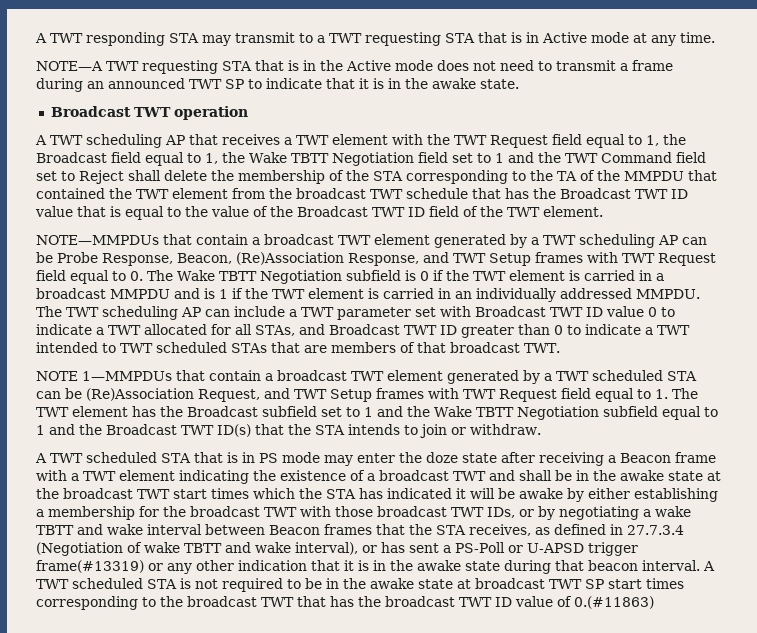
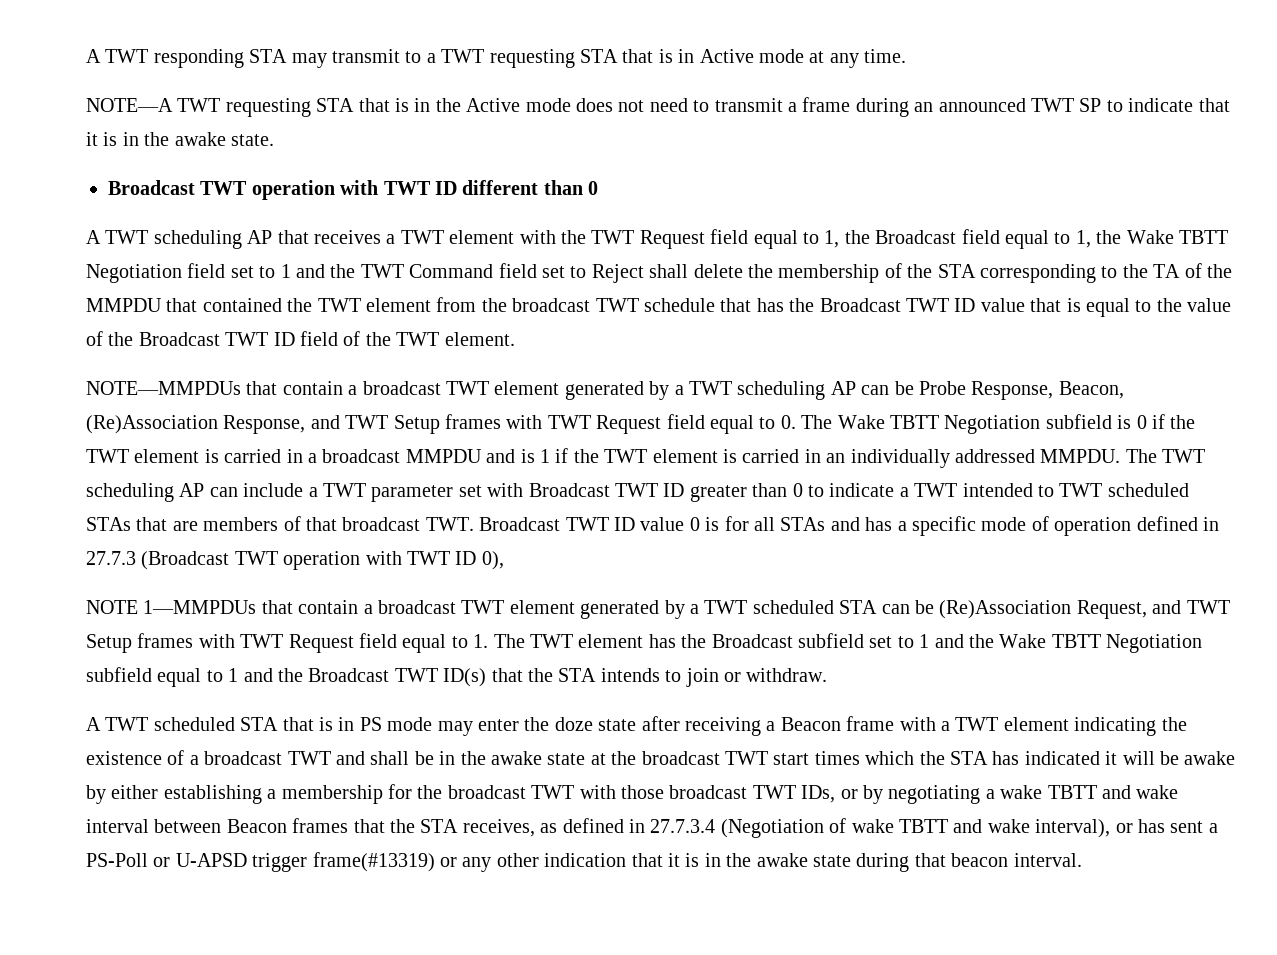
- Broadcast TWT operation
+ Broadcast TWT operation with TWT ID different than 0
- The TWT scheduling AP can include a TWT parameter set with Broadcast TWT ID value 0 to indicate a TWT allocated for all STAs, and Broadcast TWT ID greater than 0 to indicate a TWT intended to TWT scheduled STAs that are members of that broadcast TWT.
+ The TWT scheduling AP can include a TWT parameter set with Broadcast TWT ID greater than 0 to indicate a TWT intended to TWT scheduled STAs that are members of that broadcast TWT. Broadcast TWT ID value 0 is for all STAs and has a specific mode of operation defined in 27.7.3 (Broadcast TWT operation with TWT ID 0),
- A TWT scheduled STA is not required to be in the awake state at broadcast TWT SP start times corresponding to the broadcast TWT that has the broadcast TWT ID value of 0.(#11863)

